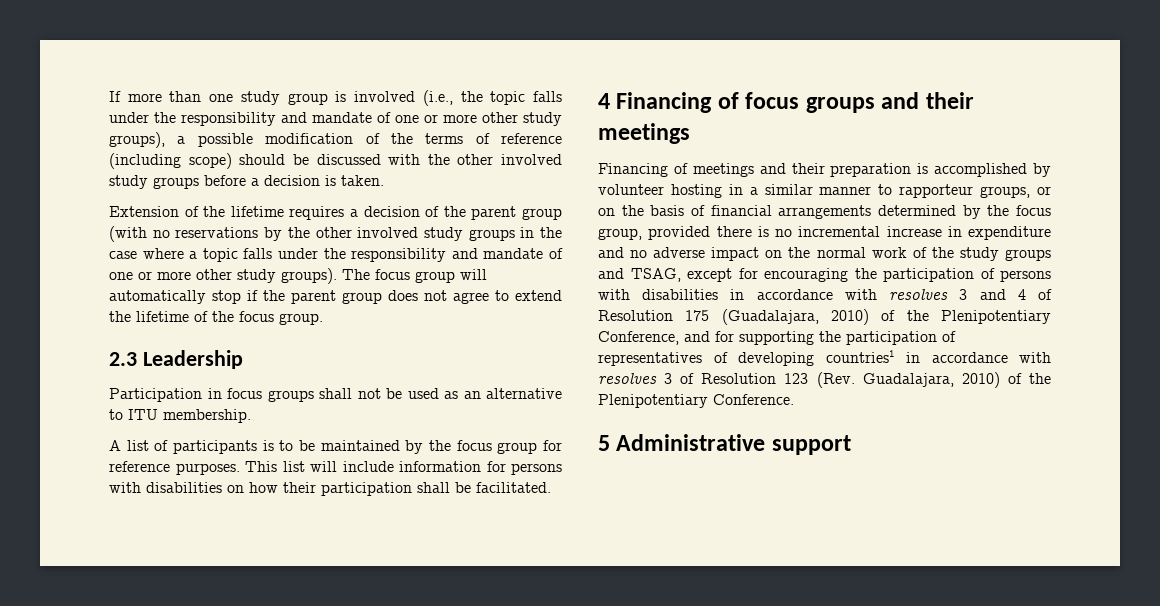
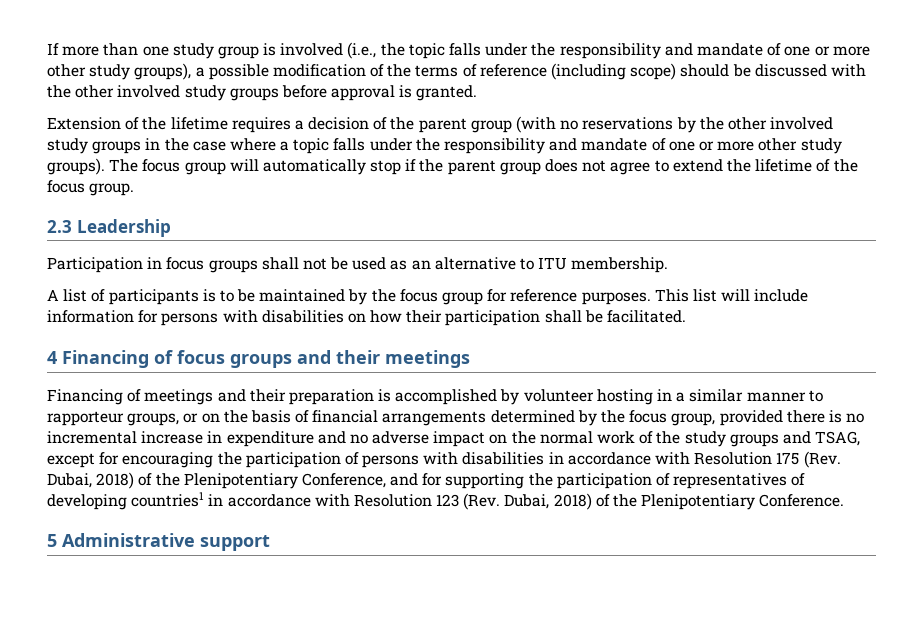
- If more than one study group is involved (i.e., the topic falls under the responsibility and mandate of one or more other study groups), a possible modification of the terms of reference (including scope) should be discussed with the other involved study groups before a decision is taken.
+ If more than one study group is involved (i.e., the topic falls under the responsibility and mandate of one or more other study groups), a possible modification of the terms of reference (including scope) should be discussed with the other involved study groups before approval is granted.
- Financing of meetings and their preparation is accomplished by volunteer hosting in a similar manner to rapporteur groups, or on the basis of financial arrangements determined by the focus group, provided there is no incremental increase in expenditure and no adverse impact on the normal work of the study groups and TSAG, except for encouraging the participation of persons with disabilities in accordance with resolves 3 and 4 of Resolution 175 (Guadalajara, 2010) of the Plenipotentiary Conference, and for supporting the participation of representatives of developing countries1 in accordance with resolves 3 of Resolution 123 (Rev. Guadalajara, 2010) of the Plenipotentiary Conference.
+ Financing of meetings and their preparation is accomplished by volunteer hosting in a similar manner to rapporteur groups, or on the basis of financial arrangements determined by the focus group, provided there is no incremental increase in expenditure and no adverse impact on the normal work of the study groups and TSAG, except for encouraging the participation of persons with disabilities in accordance with Resolution 175 (Rev. Dubai, 2018) of the Plenipotentiary Conference, and for supporting the participation of representatives of developing countries1 in accordance with Resolution 123 (Rev. Dubai, 2018) of the Plenipotentiary Conference.

